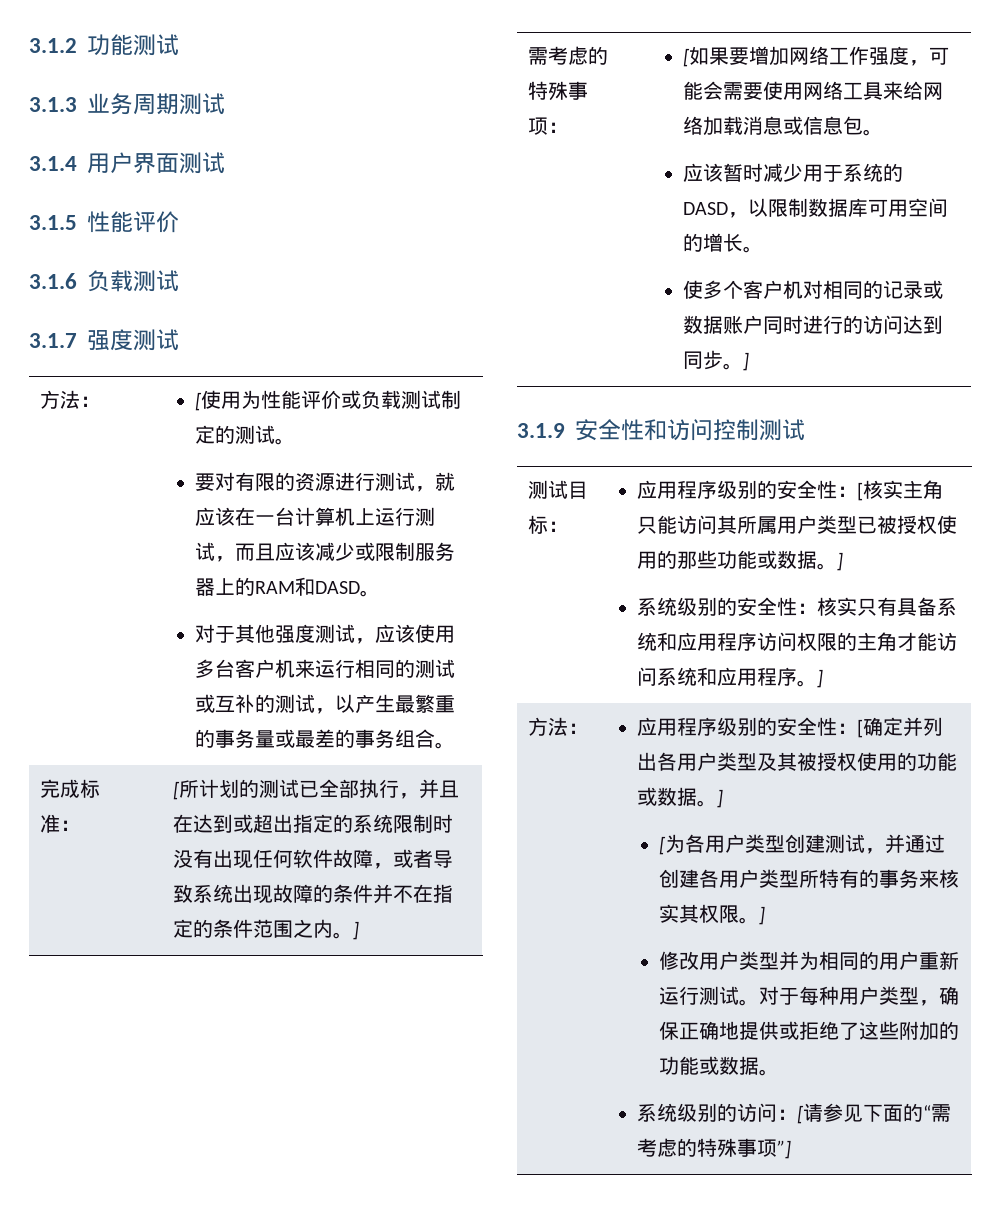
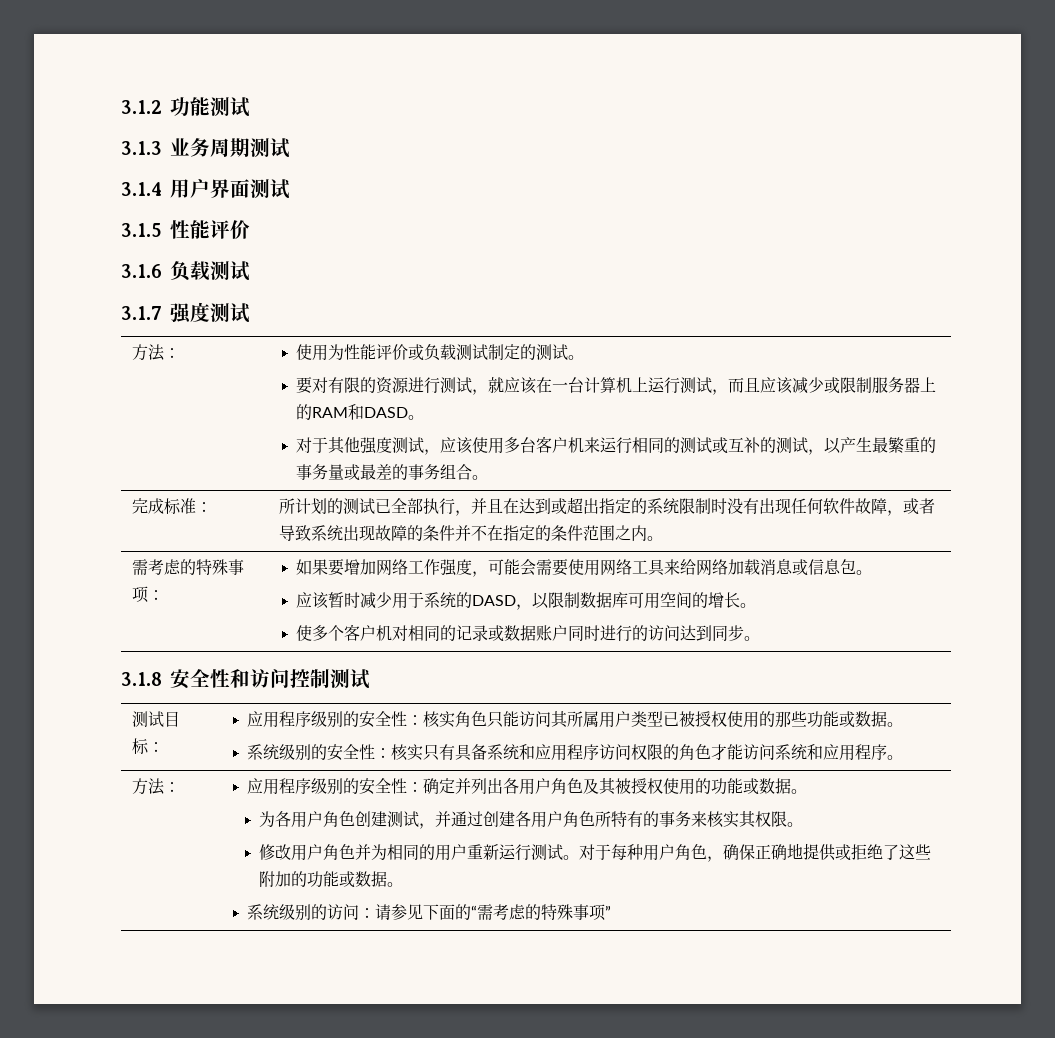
- [使用为性能评价或负载测试制定的测试。
+ 使用为性能评价或负载测试制定的测试。
- 完成标准： | [所计划的测试已全部执行，并且在达到或超出指定的系统限制时没有出现任何软件故障，或者导致系统出现故障的条件并不在指定的条件范围之内。]
+ 完成标准： | 所计划的测试已全部执行，并且在达到或超出指定的系统限制时没有出现任何软件故障，或者导致系统出现故障的条件并不在指定的条件范围之内。
- [如果要增加网络工作强度，可能会需要使用网络工具来给网络加载消息或信息包。
+ 如果要增加网络工作强度，可能会需要使用网络工具来给网络加载消息或信息包。
- 使多个客户机对相同的记录或数据账户同时进行的访问达到同步。]
- 3.1.9安全性和访问控制测试
+ 使多个客户机对相同的记录或数据账户同时进行的访问达到同步。
+ 3.1.8安全性和访问控制测试
- 应用程序级别的安全性：[核实主角只能访问其所属用户类型已被授权使用的那些功能或数据。]
+ 应用程序级别的安全性：核实角色只能访问其所属用户类型已被授权使用的那些功能或数据。
- 系统级别的安全性：核实只有具备系统和应用程序访问权限的主角才能访问系统和应用程序。]
+ 系统级别的安全性：核实只有具备系统和应用程序访问权限的角色才能访问系统和应用程序。
- 应用程序级别的安全性：[确定并列出各用户类型及其被授权使用的功能或数据。]
- [为各用户类型创建测试，并通过创建各用户类型所特有的事务来核实其权限。]
+ 应用程序级别的安全性：确定并列出各用户角色及其被授权使用的功能或数据。
+ 为各用户角色创建测试，并通过创建各用户角色所特有的事务来核实其权限。
- 修改用户类型并为相同的用户重新运行测试。
+ 修改用户角色并为相同的用户重新运行测试。
- 对于每种用户类型，确保正确地提供或拒绝了这些附加的功能或数据。
+ 对于每种用户角色，确保正确地提供或拒绝了这些附加的功能或数据。
- 系统级别的访问：[请参见下面的“需考虑的特殊事项”]
+ 系统级别的访问：请参见下面的“需考虑的特殊事项”

